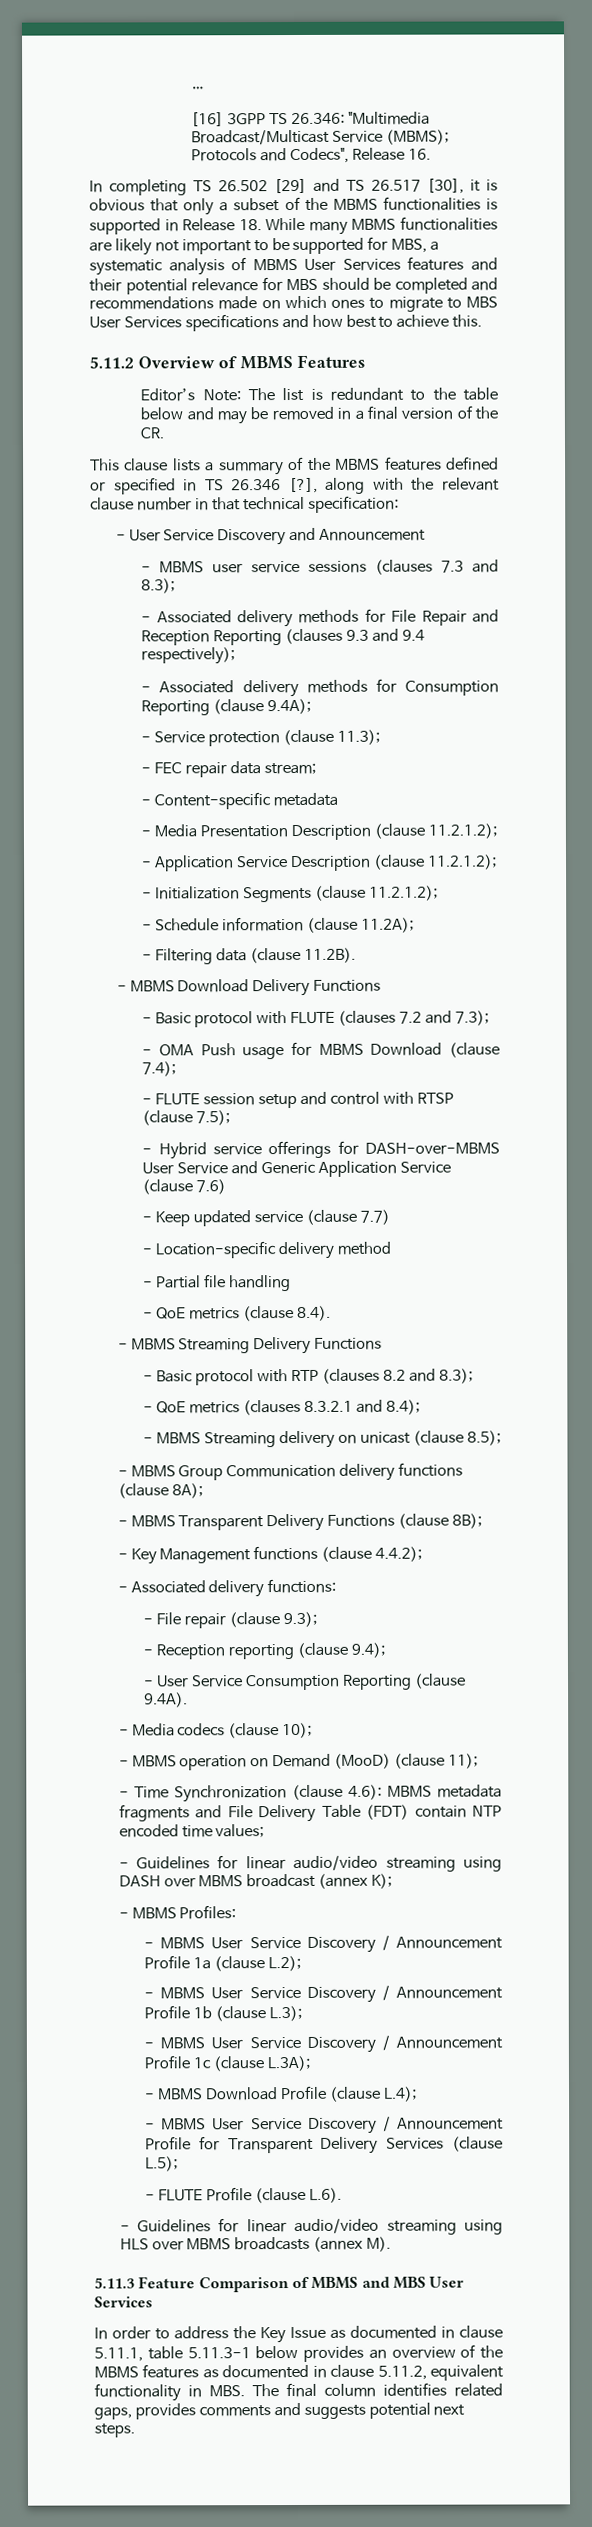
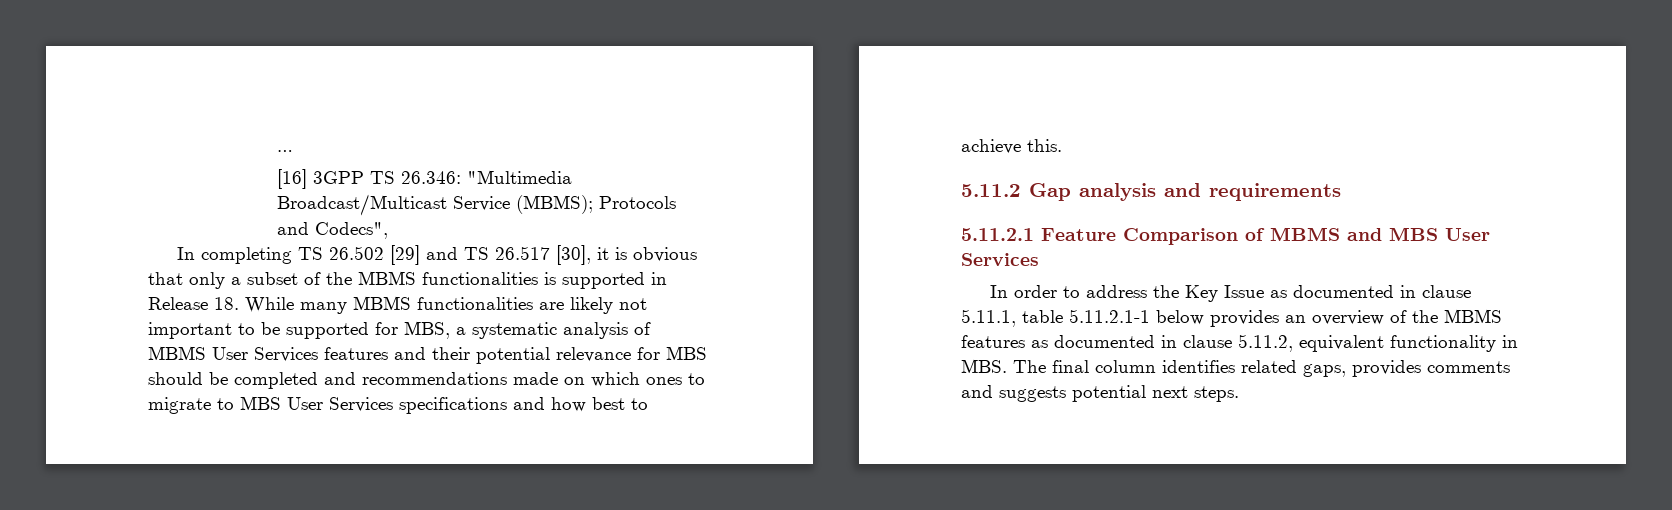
- [16] 3GPP TS 26.346: "Multimedia Broadcast/Multicast Service (MBMS); Protocols and Codecs", Release 16.
+ [16] 3GPP TS 26.346: "Multimedia Broadcast/Multicast Service (MBMS); Protocols and Codecs",
- 5.11.2 Overview of MBMS Features
- Editor’s Note: The list is redundant to the table below and may be removed in a final version of the CR.
- This clause lists a summary of the MBMS features defined or specified in TS 26.346 [?], along with the relevant clause number in that technical specification:
- - User Service Discovery and Announcement
- - MBMS user service sessions (clauses 7.3 and 8.3);
- - Associated delivery methods for File Repair and Reception Reporting (clauses 9.3 and 9.4 respectively);
- - Associated delivery methods for Consumption Reporting (clause 9.4A);
- - Service protection (clause 11.3);
- - FEC repair data stream;
- - Content-specific metadata
- - Media Presentation Description (clause 11.2.1.2);
- - Application Service Description (clause 11.2.1.2);
- - Initialization Segments (clause 11.2.1.2);
- - Schedule information (clause 11.2A);
- - Filtering data (clause 11.2B).
- - MBMS Download Delivery Functions
- - Basic protocol with FLUTE (clauses 7.2 and 7.3);
- - OMA Push usage for MBMS Download (clause 7.4);
- - FLUTE session setup and control with RTSP (clause 7.5);
- - Hybrid service offerings for DASH-over-MBMS User Service and Generic Application Service (clause 7.6)
- - Keep updated service (clause 7.7)
- - Location-specific delivery method
- - Partial file handling
- - QoE metrics (clause 8.4).
- - MBMS Streaming Delivery Functions
- - Basic protocol with RTP (clauses 8.2 and 8.3);
- - QoE metrics (clauses 8.3.2.1 and 8.4);
- - MBMS Streaming delivery on unicast (clause 8.5);
- - MBMS Group Communication delivery functions (clause 8A);
- - MBMS Transparent Delivery Functions (clause 8B);
- - Key Management functions (clause 4.4.2);
- - Associated delivery functions:
- - File repair (clause 9.3);
- - Reception reporting (clause 9.4);
- - User Service Consumption Reporting (clause 9.4A).
- - Media codecs (clause 10);
- - MBMS operation on Demand (MooD) (clause 11);
- - Time Synchronization (clause 4.6): MBMS metadata fragments and File Delivery Table (FDT) contain NTP encoded time values;
- - Guidelines for linear audio/video streaming using DASH over MBMS broadcast (annex K);
- - MBMS Profiles:
- - MBMS User Service Discovery / Announcement Profile 1a (clause L.2);
- - MBMS User Service Discovery / Announcement Profile 1b (clause L.3);
- - MBMS User Service Discovery / Announcement Profile 1c (clause L.3A);
- - MBMS Download Profile (clause L.4);
- - MBMS User Service Discovery / Announcement Profile for Transparent Delivery Services (clause L.5);
- - FLUTE Profile (clause L.6).
- - Guidelines for linear audio/video streaming using HLS over MBMS broadcasts (annex M).
- 5.11.3 Feature Comparison of MBMS and MBS User Services
+ 5.11.2 Gap analysis and requirements
+ 5.11.2.1 Feature Comparison of MBMS and MBS User Services
- In order to address the Key Issue as documented in clause 5.11.1, table 5.11.3-1 below provides an overview of the MBMS features as documented in clause 5.11.2, equivalent functionality in MBS. The final column identifies related gaps, provides comments and suggests potential next steps.
+ In order to address the Key Issue as documented in clause 5.11.1, table 5.11.2.1-1 below provides an overview of the MBMS features as documented in clause 5.11.2, equivalent functionality in MBS. The final column identifies related gaps, provides comments and suggests potential next steps.

